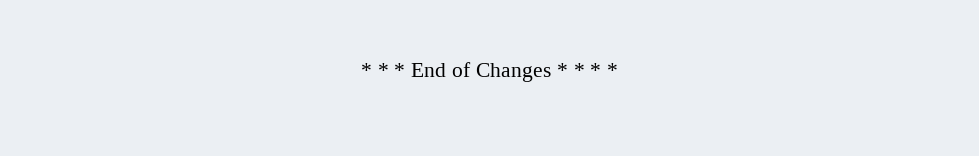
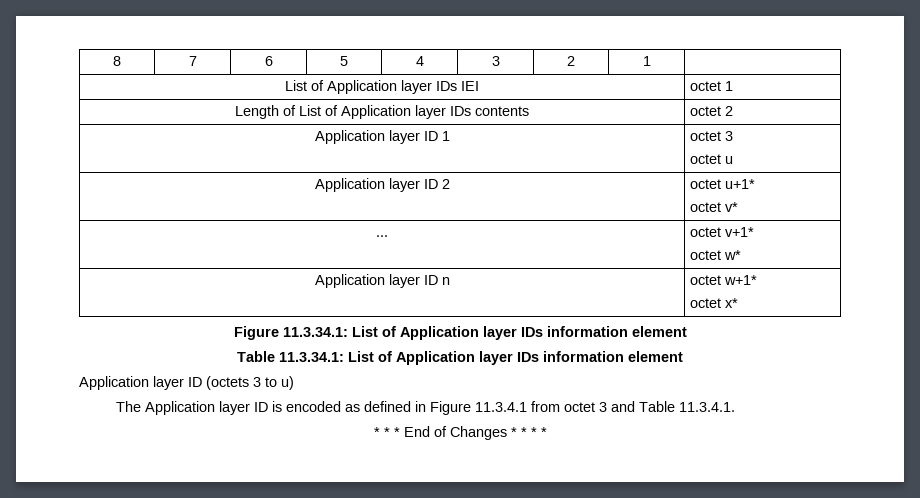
+ 8 | 7 | 6 | 5 | 4 | 3 | 2 | 1 |
+ List of Application layer IDs IEI | octet 1
+ Length of List of Application layer IDs contents | octet 2
+ Application layer ID 1 | octet 3
+ octet u
+ Application layer ID 2 | octet u+1*
+ octet v*
+ ... | octet v+1*
+ octet w*
+ Application layer ID n | octet w+1*
+ octet x*
+ Figure 11.3.34.1: List of Application layer IDs information element
+ Table 11.3.34.1: List of Application layer IDs information element
+ Application layer ID (octets 3 to u)
+ The Application layer ID is encoded as defined in Figure 11.3.4.1 from octet 3 and Table 11.3.4.1.

